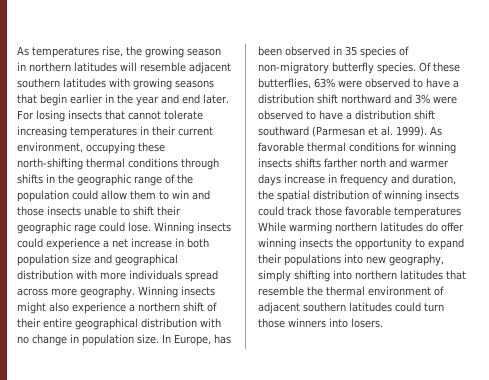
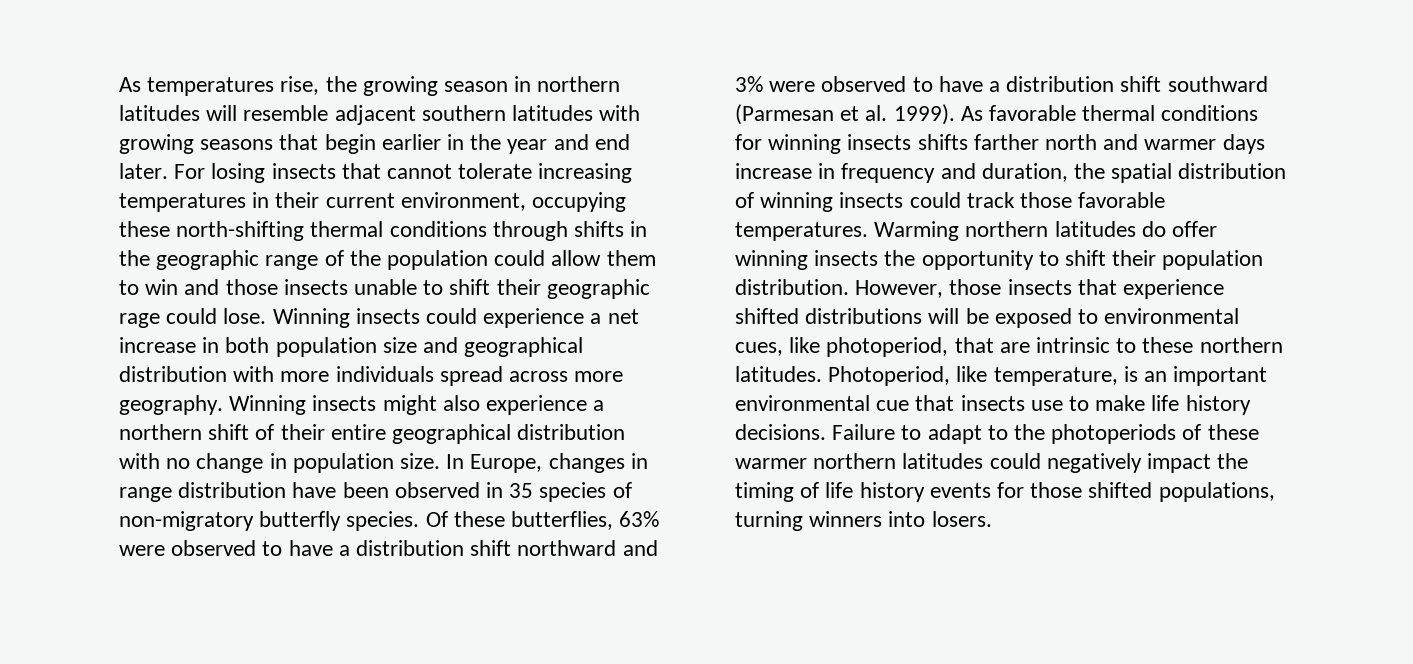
- In Europe, has been observed in 35 species of non-migratory butterfly species.
+ In Europe, changes in range distribution have been observed in 35 species of non-migratory butterfly species.
- As favorable thermal conditions for winning insects shifts farther north and warmer days increase in frequency and duration, the spatial distribution of winning insects could track those favorable temperatures While warming northern latitudes do offer winning insects the opportunity to expand their populations into new geography, simply shifting into northern latitudes that resemble the thermal environment of adjacent southern latitudes could turn those winners into losers.
+ As favorable thermal conditions for winning insects shifts farther north and warmer days increase in frequency and duration, the spatial distribution of winning insects could track those favorable temperatures. Warming northern latitudes do offer winning insects the opportunity to shift their population distribution. However, those insects that experience shifted distributions will be exposed to environmental cues, like photoperiod, that are intrinsic to these northern latitudes. Photoperiod, like temperature, is an important environmental cue that insects use to make life history decisions. Failure to adapt to the photoperiods of these warmer northern latitudes could negatively impact the timing of life history events for those shifted populations, turning winners into losers.

